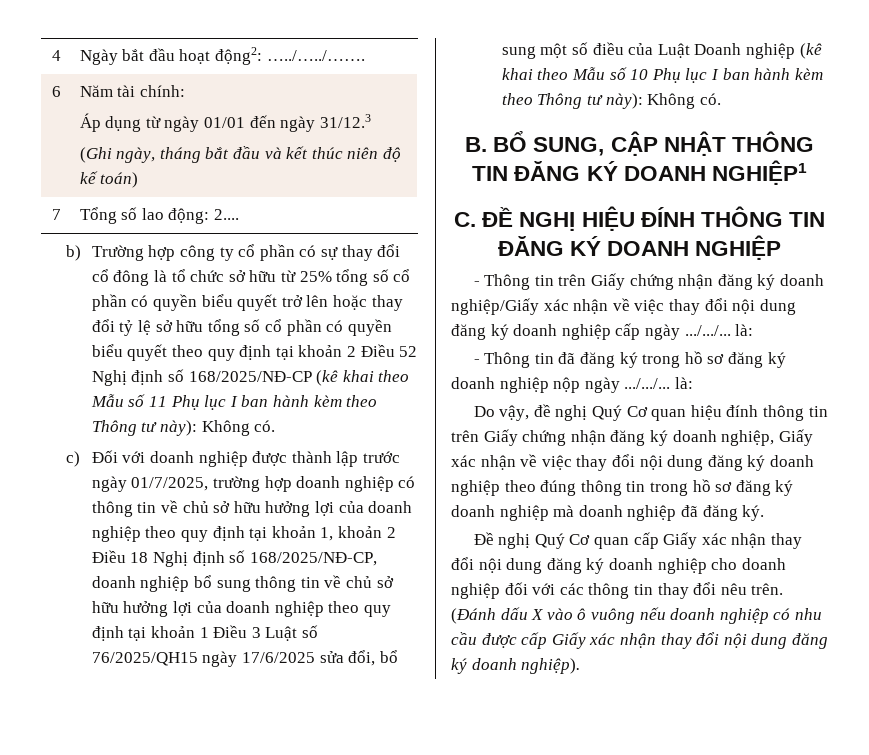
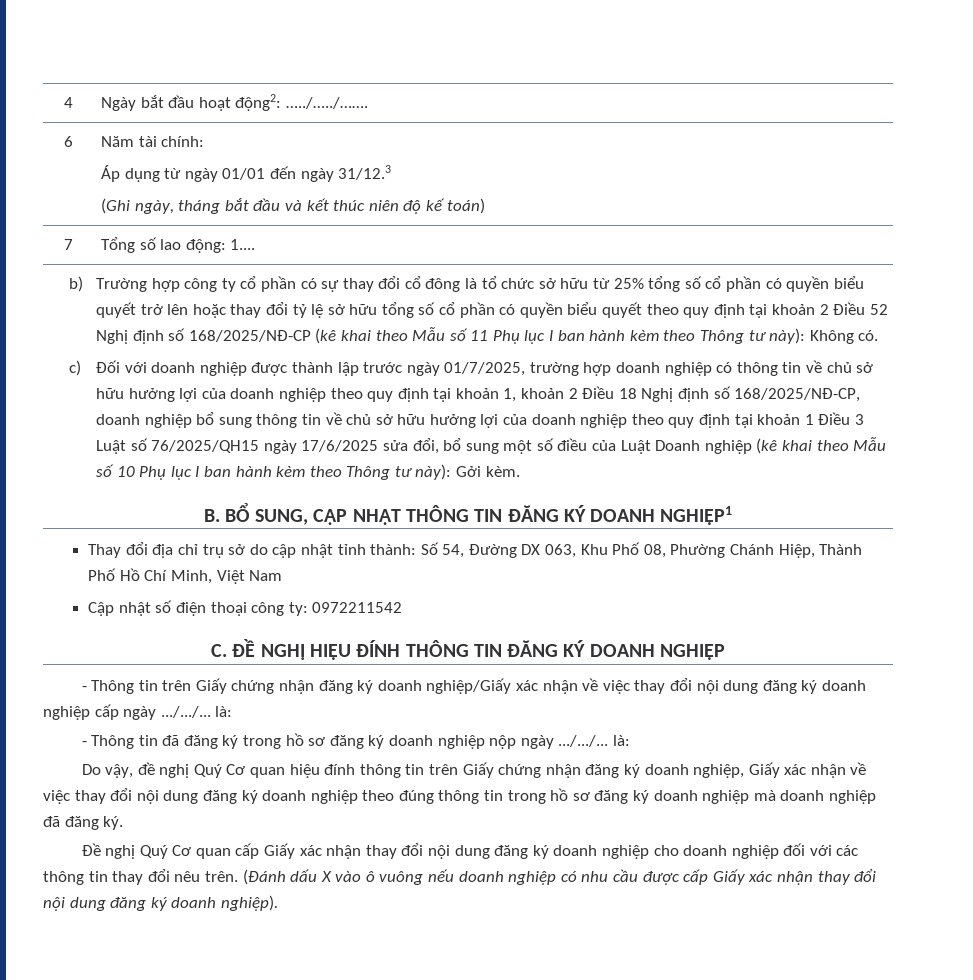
- 7 | Tổng số lao động: 2....
+ 7 | Tổng số lao động: 1....
- c) Đối với doanh nghiệp được thành lập trước ngày 01/7/2025, trường hợp doanh nghiệp có thông tin về chủ sở hữu hưởng lợi của doanh nghiệp theo quy định tại khoản 1, khoản 2 Điều 18 Nghị định số 168/2025/NĐ-CP, doanh nghiệp bổ sung thông tin về chủ sở hữu hưởng lợi của doanh nghiệp theo quy định tại khoản 1 Điều 3 Luật số 76/2025/QH15 ngày 17/6/2025 sửa đổi, bổ sung một số điều của Luật Doanh nghiệp (kê khai theo Mẫu số 10 Phụ lục I ban hành kèm theo Thông tư này): Không có.
+ c) Đối với doanh nghiệp được thành lập trước ngày 01/7/2025, trường hợp doanh nghiệp có thông tin về chủ sở hữu hưởng lợi của doanh nghiệp theo quy định tại khoản 1, khoản 2 Điều 18 Nghị định số 168/2025/NĐ-CP, doanh nghiệp bổ sung thông tin về chủ sở hữu hưởng lợi của doanh nghiệp theo quy định tại khoản 1 Điều 3 Luật số 76/2025/QH15 ngày 17/6/2025 sửa đổi, bổ sung một số điều của Luật Doanh nghiệp (kê khai theo Mẫu số 10 Phụ lục I ban hành kèm theo Thông tư này): Gởi kèm.
+ Thay đổi địa chỉ trụ sở do cập nhật tỉnh thành: Số 54, Đường DX 063, Khu Phố 08, Phường Chánh Hiệp, Thành Phố Hồ Chí Minh, Việt Nam
+ Cập nhật số điện thoại công ty: 0972211542

